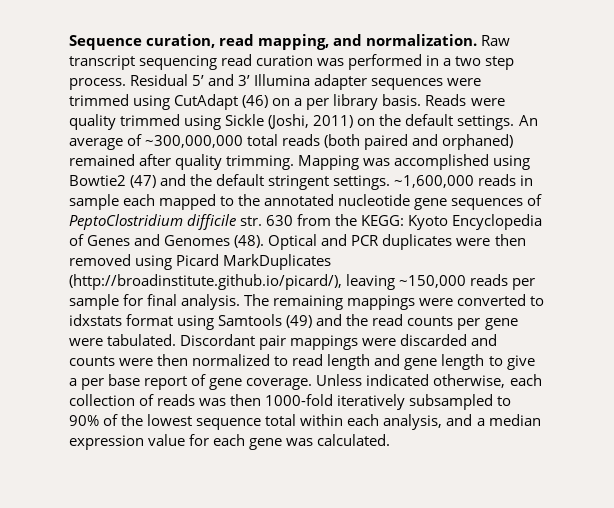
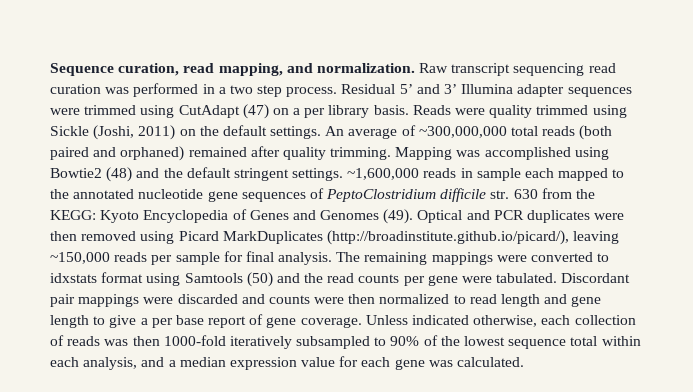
- Residual 5’ and 3’ Illumina adapter sequences were trimmed using CutAdapt (46) on a per library basis.
+ Residual 5’ and 3’ Illumina adapter sequences were trimmed using CutAdapt (47) on a per library basis.
- Mapping was accomplished using Bowtie2 (47) and the default stringent settings.
+ Mapping was accomplished using Bowtie2 (48) and the default stringent settings.
- ~1,600,000 reads in sample each mapped to the annotated nucleotide gene sequences of PeptoClostridium difficile str. 630 from the KEGG: Kyoto Encyclopedia of Genes and Genomes (48).
+ ~1,600,000 reads in sample each mapped to the annotated nucleotide gene sequences of PeptoClostridium difficile str. 630 from the KEGG: Kyoto Encyclopedia of Genes and Genomes (49).
- The remaining mappings were converted to idxstats format using Samtools (49) and the read counts per gene were tabulated.
+ The remaining mappings were converted to idxstats format using Samtools (50) and the read counts per gene were tabulated.

